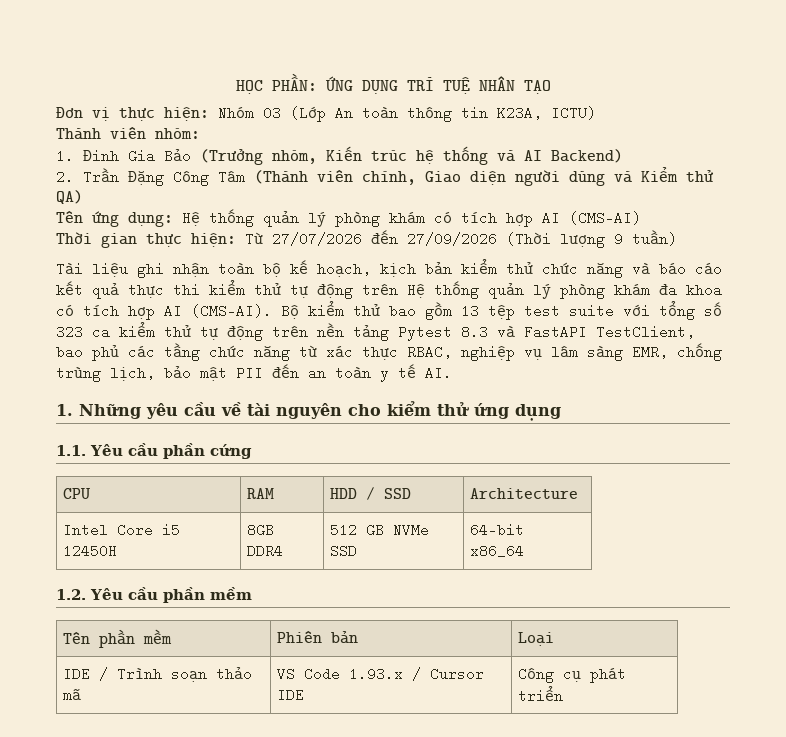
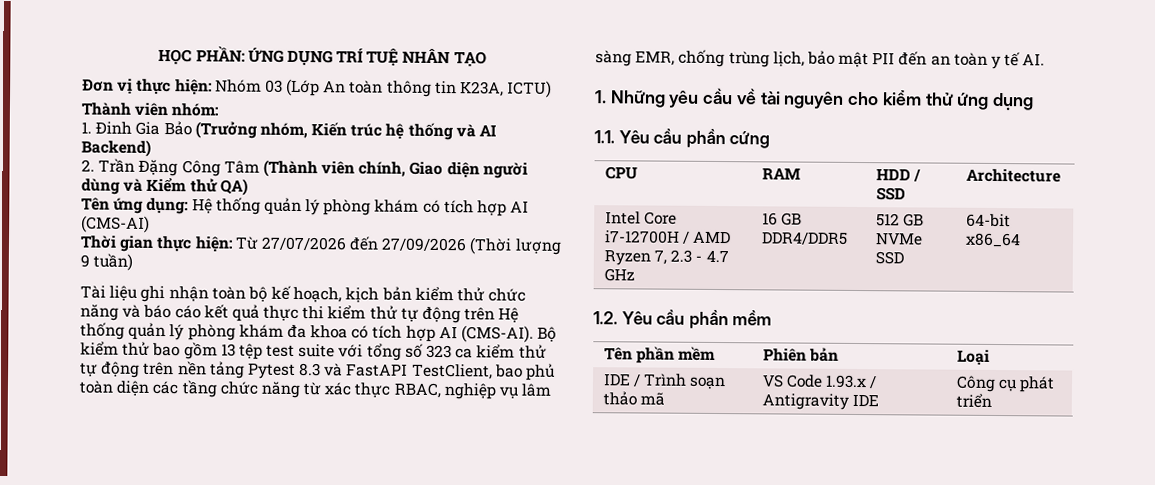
- Bộ kiểm thử bao gồm 13 tệp test suite với tổng số 323 ca kiểm thử tự động trên nền tảng Pytest 8.3 và FastAPI TestClient, bao phủ các tầng chức năng từ xác thực RBAC, nghiệp vụ lâm sàng EMR, chống trùng lịch, bảo mật PII đến an toàn y tế AI.
+ Bộ kiểm thử bao gồm 13 tệp test suite với tổng số 323 ca kiểm thử tự động trên nền tảng Pytest 8.3 và FastAPI TestClient, bao phủ toàn diện các tầng chức năng từ xác thực RBAC, nghiệp vụ lâm sàng EMR, chống trùng lịch, bảo mật PII đến an toàn y tế AI.
- Intel Core i5 12450H | 8GB DDR4 | 512 GB NVMe SSD | 64-bit x86_64
+ Intel Core i7-12700H / AMD Ryzen 7, 2.3 - 4.7 GHz | 16 GB DDR4/DDR5 | 512 GB NVMe SSD | 64-bit x86_64
- IDE / Trình soạn thảo mã | VS Code 1.93.x / Cursor IDE | Công cụ phát triển
+ IDE / Trình soạn thảo mã | VS Code 1.93.x / Antigravity IDE | Công cụ phát triển

